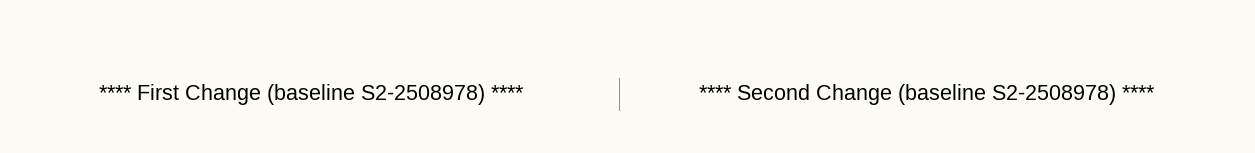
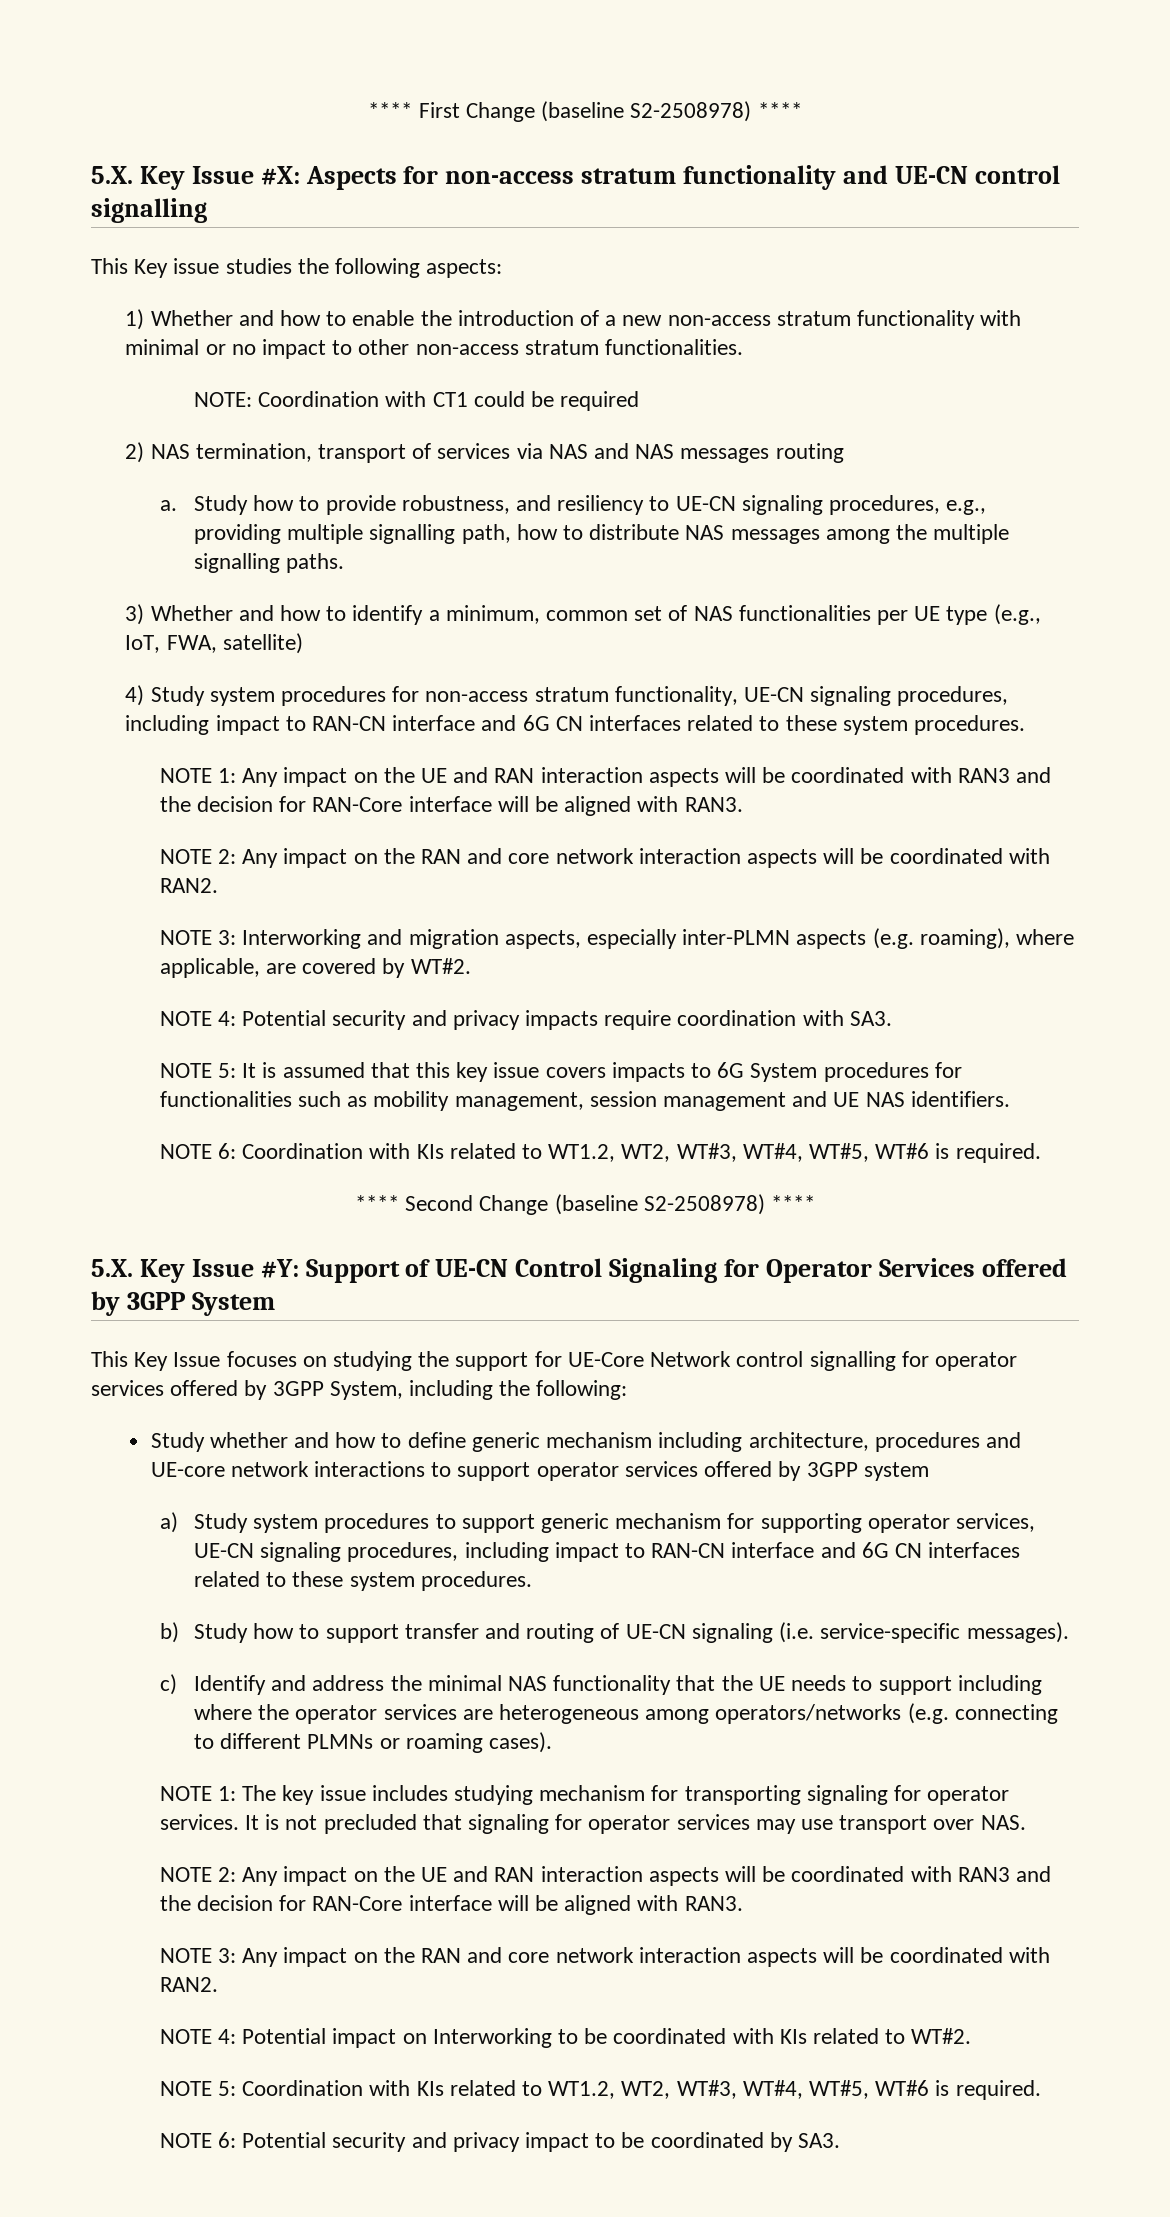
+ 5.X. Key Issue #X: Aspects for non-access stratum functionality and UE-CN control signalling
+ This Key issue studies the following aspects:
+ 1) Whether and how to enable the introduction of a new non-access stratum functionality with minimal or no impact to other non-access stratum functionalities.
+ NOTE: Coordination with CT1 could be required
+ 2) NAS termination, transport of services via NAS and NAS messages routing
+ a. Study how to provide robustness, and resiliency to UE-CN signaling procedures, e.g., providing multiple signalling path, how to distribute NAS messages among the multiple signalling paths.
+ 3) Whether and how to identify a minimum, common set of NAS functionalities per UE type (e.g., IoT, FWA, satellite)
+ 4) Study system procedures for non-access stratum functionality, UE-CN signaling procedures, including impact to RAN-CN interface and 6G CN interfaces related to these system procedures.
+ NOTE 1: Any impact on the UE and RAN interaction aspects will be coordinated with RAN3 and the decision for RAN-Core interface will be aligned with RAN3.
+ NOTE 2: Any impact on the RAN and core network interaction aspects will be coordinated with RAN2.
+ NOTE 3: Interworking and migration aspects, especially inter-PLMN aspects (e.g. roaming), where applicable, are covered by WT#2.
+ NOTE 4: Potential security and privacy impacts require coordination with SA3.
+ NOTE 5: It is assumed that this key issue covers impacts to 6G System procedures for functionalities such as mobility management, session management and UE NAS identifiers.
+ NOTE 6: Coordination with KIs related to WT1.2, WT2, WT#3, WT#4, WT#5, WT#6 is required.
+ 5.X. Key Issue #Y: Support of UE-CN Control Signaling for Operator Services offered by 3GPP System
+ This Key Issue focuses on studying the support for UE-Core Network control signalling for operator services offered by 3GPP System, including the following:
+ Study whether and how to define generic mechanism including architecture, procedures and UE-core network interactions to support operator services offered by 3GPP system
+ a) Study system procedures to support generic mechanism for supporting operator services, UE-CN signaling procedures, including impact to RAN-CN interface and 6G CN interfaces related to these system procedures.
+ b) Study how to support transfer and routing of UE-CN signaling (i.e. service-specific messages).
+ c) Identify and address the minimal NAS functionality that the UE needs to support including where the operator services are heterogeneous among operators/networks (e.g. connecting to different PLMNs or roaming cases).
+ NOTE 1: The key issue includes studying mechanism for transporting signaling for operator services. It is not precluded that signaling for operator services may use transport over NAS.
+ NOTE 2: Any impact on the UE and RAN interaction aspects will be coordinated with RAN3 and the decision for RAN-Core interface will be aligned with RAN3.
+ NOTE 3: Any impact on the RAN and core network interaction aspects will be coordinated with RAN2.
+ NOTE 4: Potential impact on Interworking to be coordinated with KIs related to WT#2.
+ NOTE 5: Coordination with KIs related to WT1.2, WT2, WT#3, WT#4, WT#5, WT#6 is required.
+ NOTE 6: Potential security and privacy impact to be coordinated by SA3.

